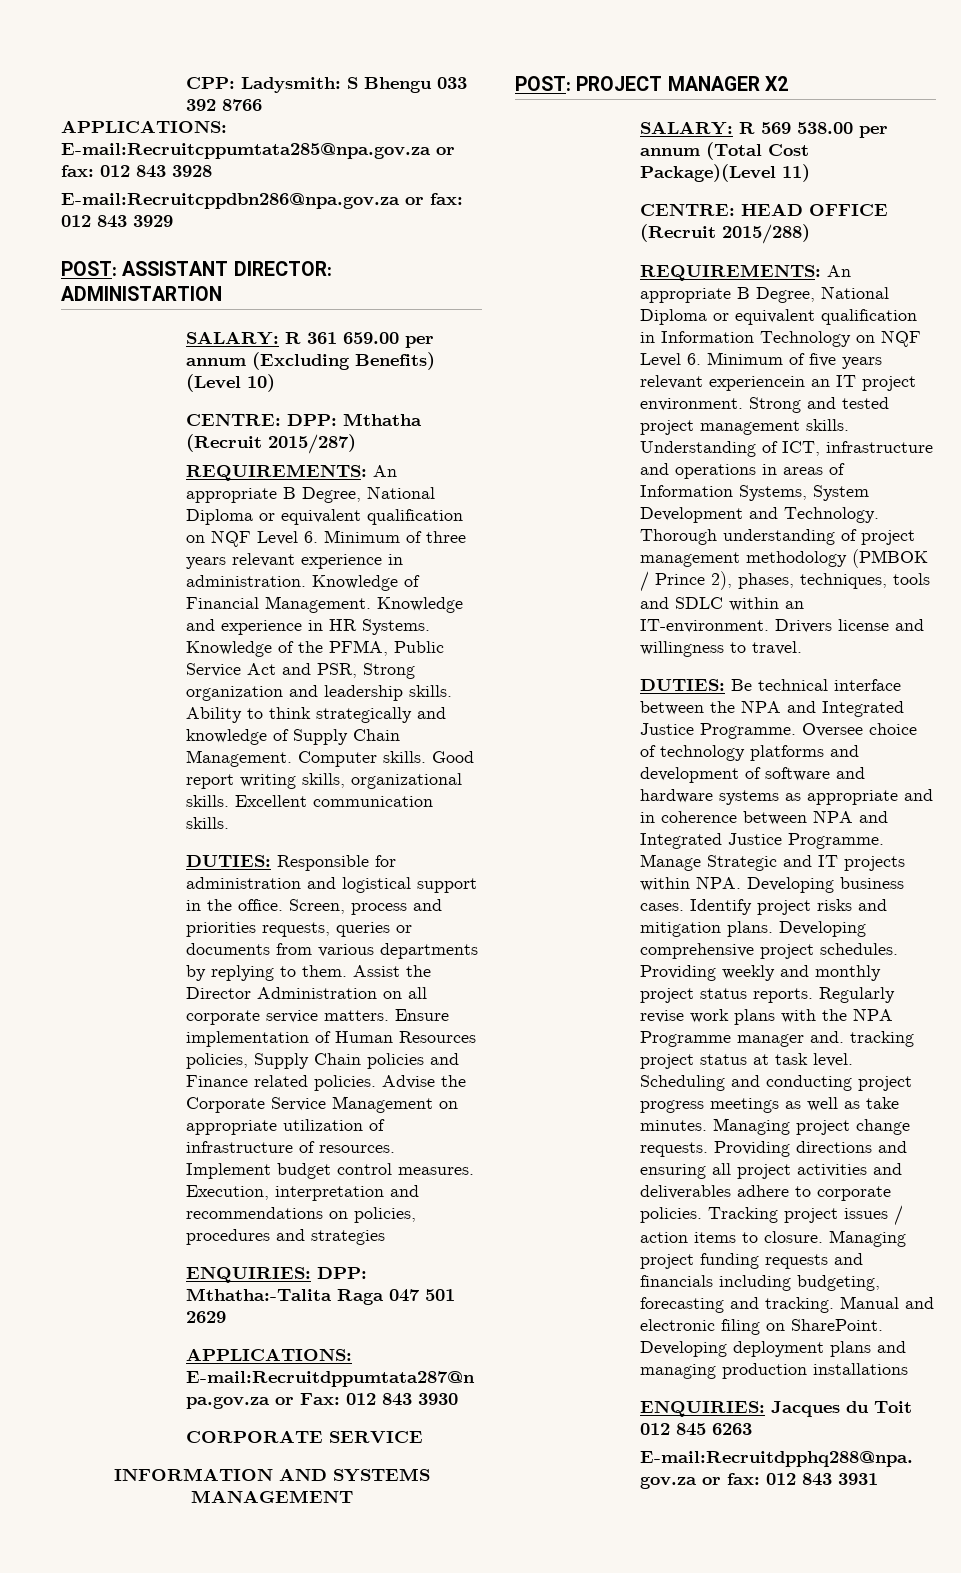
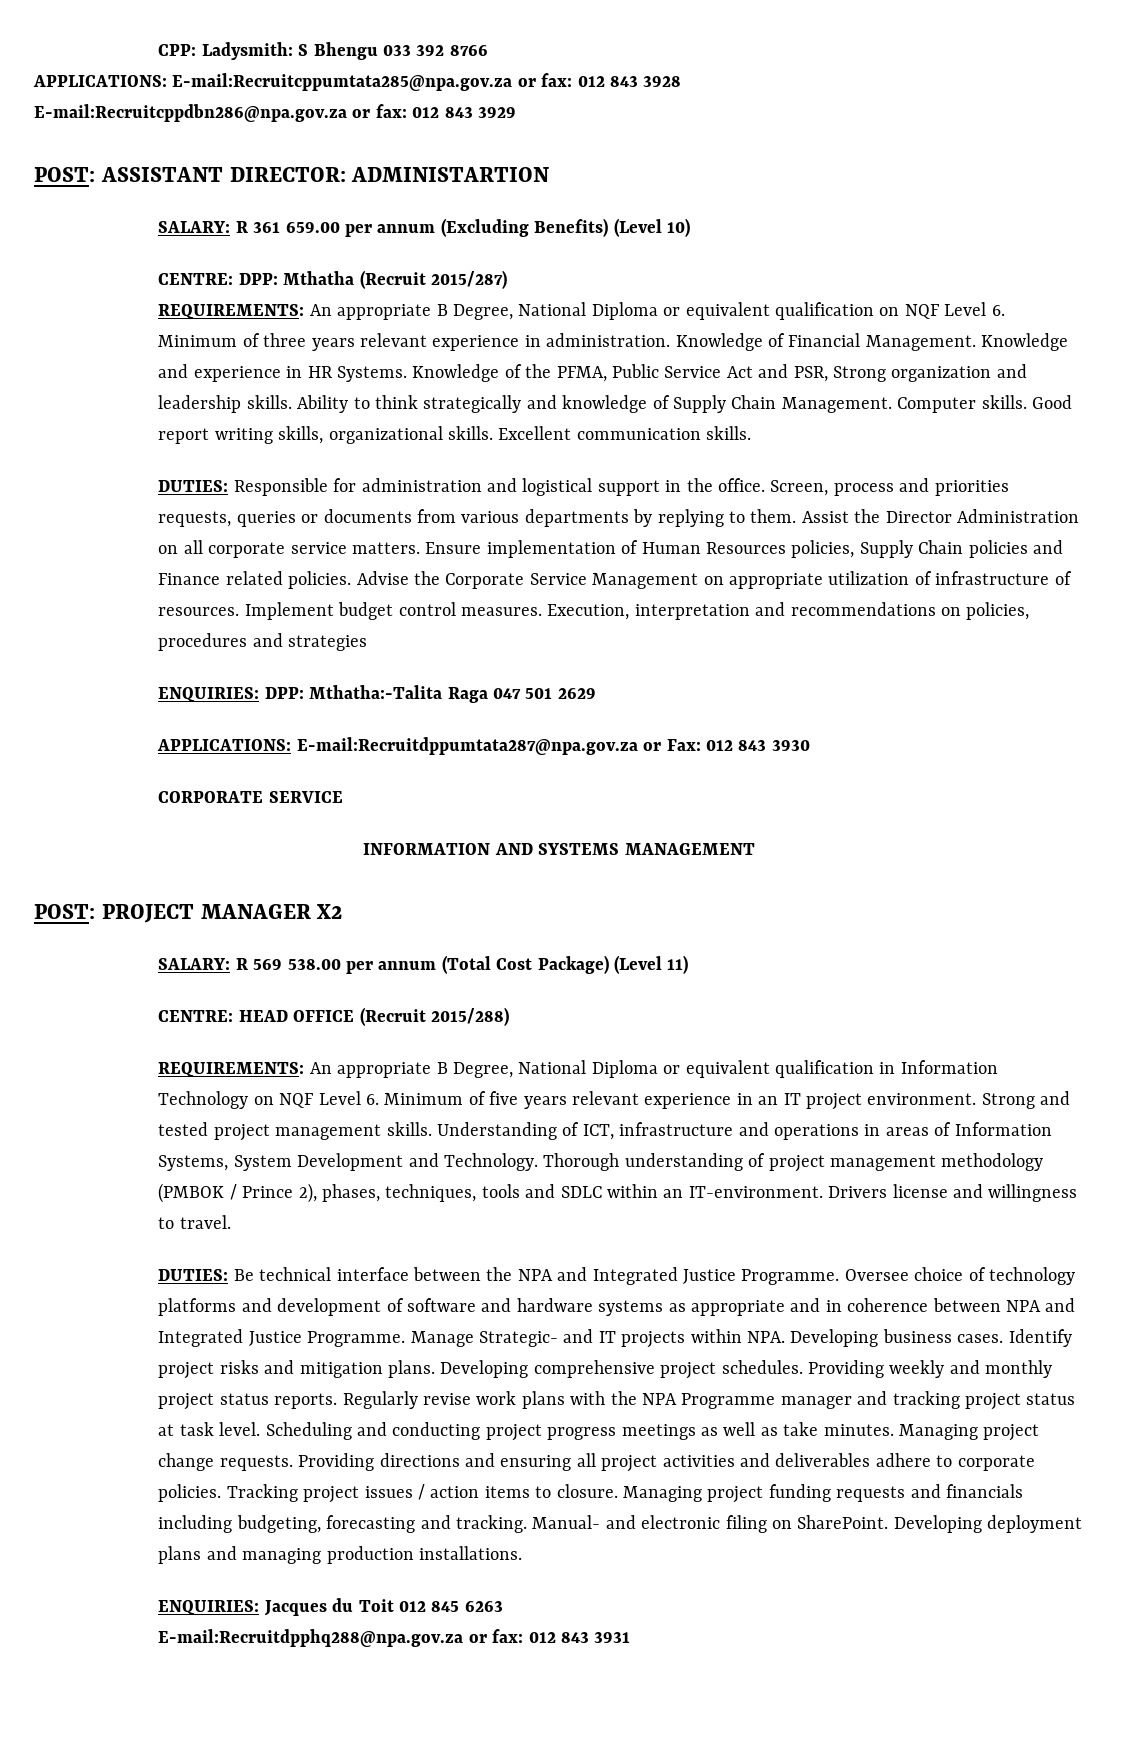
- SALARY: R 569 538.00 per annum (Total Cost Package)(Level 11)
+ SALARY: R 569 538.00 per annum (Total Cost Package) (Level 11)
- REQUIREMENTS: An appropriate B Degree, National Diploma or equivalent qualification in Information Technology on NQF Level 6. Minimum of five years relevant experiencein an IT project environment.
+ REQUIREMENTS: An appropriate B Degree, National Diploma or equivalent qualification in Information Technology on NQF Level 6. Minimum of five years relevant experience in an IT project environment.
- Manage Strategic and IT projects within NPA. Developing business cases.
+ Manage Strategic- and IT projects within NPA. Developing business cases.
- Regularly revise work plans with the NPA Programme manager and. tracking project status at task level.
+ Regularly revise work plans with the NPA Programme manager and tracking project status at task level.
- Manual and electronic filing on SharePoint.
+ Manual- and electronic filing on SharePoint.
- Developing deployment plans and managing production installations
+ Developing deployment plans and managing production installations.

